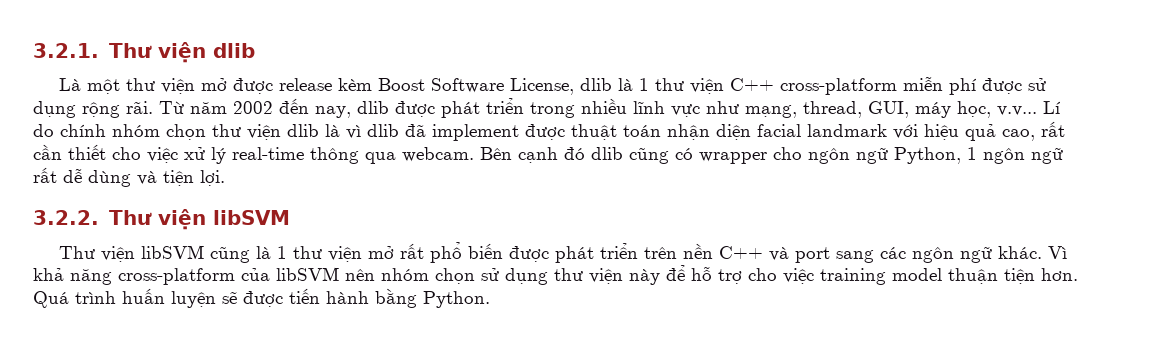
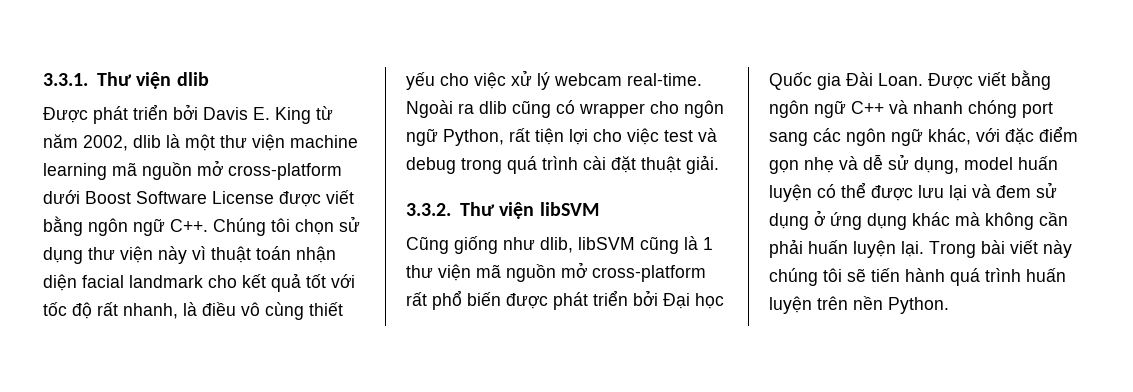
- 3.2.1. Thư viện dlib
+ 3.3.1. Thư viện dlib
- Là một thư viện mở được release kèm Boost Software License, dlib là 1 thư viện C++ cross-platform miễn phí được sử dụng rộng rãi. Từ năm 2002 đến nay, dlib được phát triển trong nhiều lĩnh vực như mạng, thread, GUI, máy học, v.v... Lí do chính nhóm chọn thư viện dlib là vì dlib đã implement được thuật toán nhận diện facial landmark với hiệu quả cao, rất cần thiết cho việc xử lý real-time thông qua webcam. Bên cạnh đó dlib cũng có wrapper cho ngôn ngữ Python, 1 ngôn ngữ rất dễ dùng và tiện lợi.
- 3.2.2. Thư viện libSVM
+ Được phát triển bởi Davis E. King từ năm 2002, dlib là một thư viện machine learning mã nguồn mở cross-platform dưới Boost Software License được viết bằng ngôn ngữ C++. Chúng tôi chọn sử dụng thư viện này vì thuật toán nhận diện facial landmark cho kết quả tốt với tốc độ rất nhanh, là điều vô cùng thiết yếu cho việc xử lý webcam real-time. Ngoài ra dlib cũng có wrapper cho ngôn ngữ Python, rất tiện lợi cho việc test và debug trong quá trình cài đặt thuật giải.
+ 3.3.2. Thư viện libSVM
- Thư viện libSVM cũng là 1 thư viện mở rất phổ biến được phát triển trên nền C++ và port sang các ngôn ngữ khác. Vì khả năng cross-platform của libSVM nên nhóm chọn sử dụng thư viện này để hỗ trợ cho việc training model thuận tiện hơn. Quá trình huấn luyện sẽ được tiến hành bằng Python.
+ Cũng giống như dlib, libSVM cũng là 1 thư viện mã nguồn mở cross-platform rất phổ biến được phát triển bởi Đại học Quốc gia Đài Loan. Được viết bằng ngôn ngữ C++ và nhanh chóng port sang các ngôn ngữ khác, với đặc điểm gọn nhẹ và dễ sử dụng, model huấn luyện có thể được lưu lại và đem sử dụng ở ứng dụng khác mà không cần phải huấn luyện lại. Trong bài viết này chúng tôi sẽ tiến hành quá trình huấn luyện trên nền Python.

